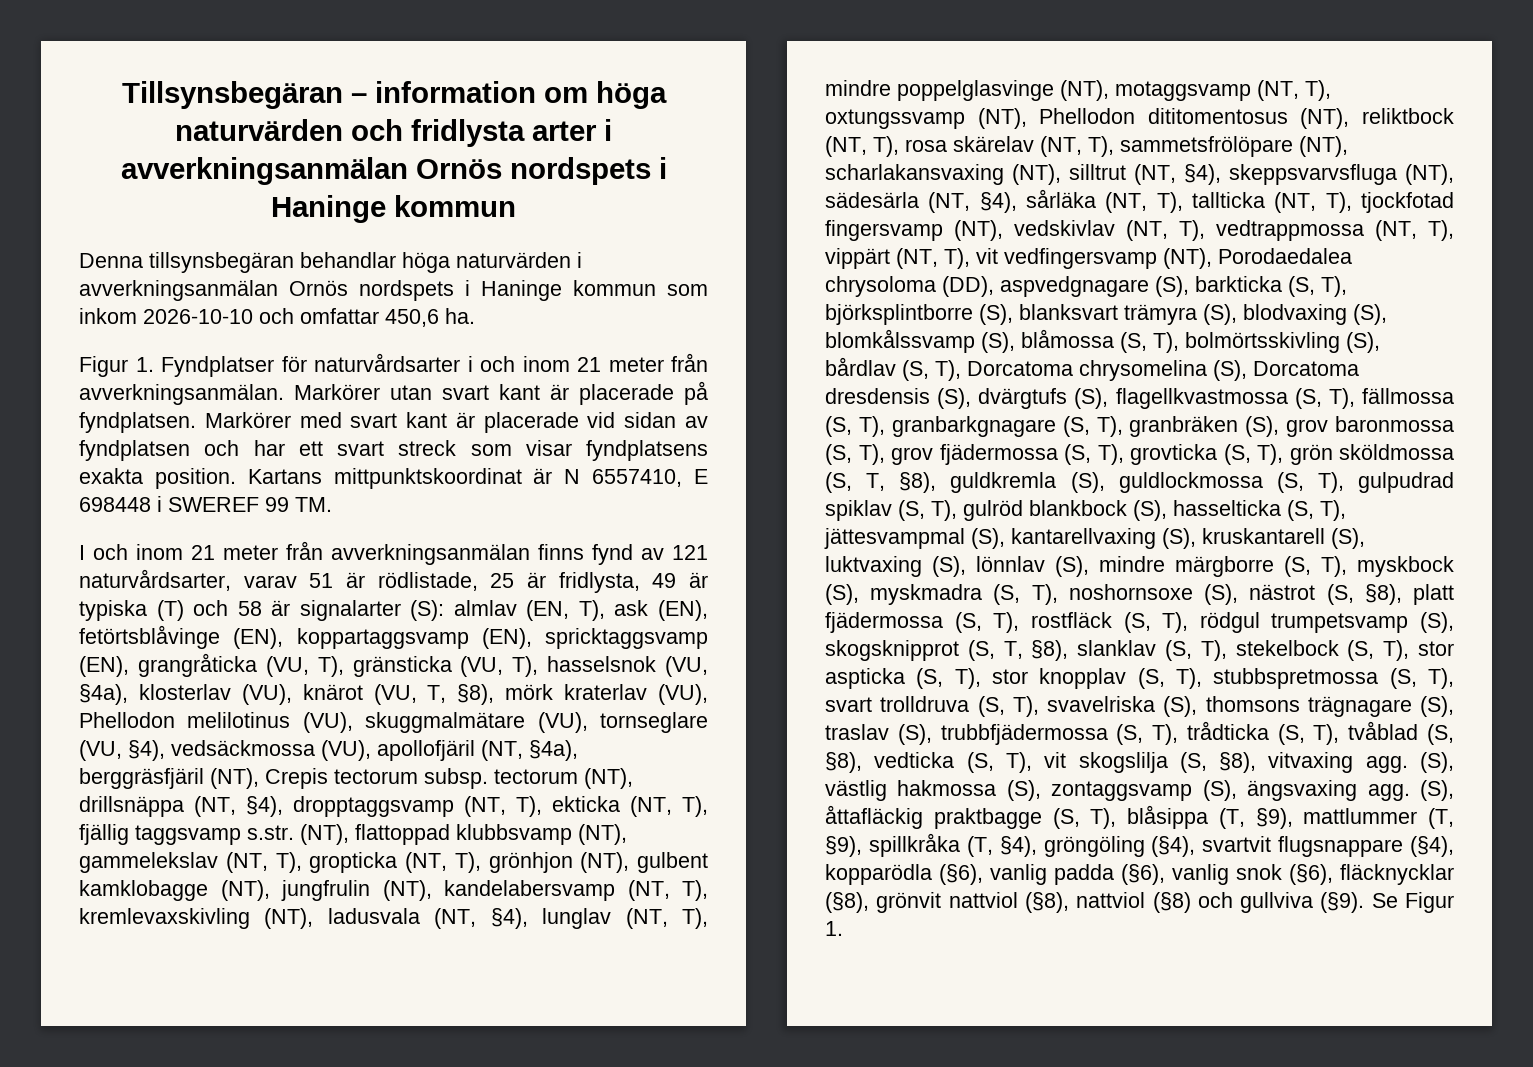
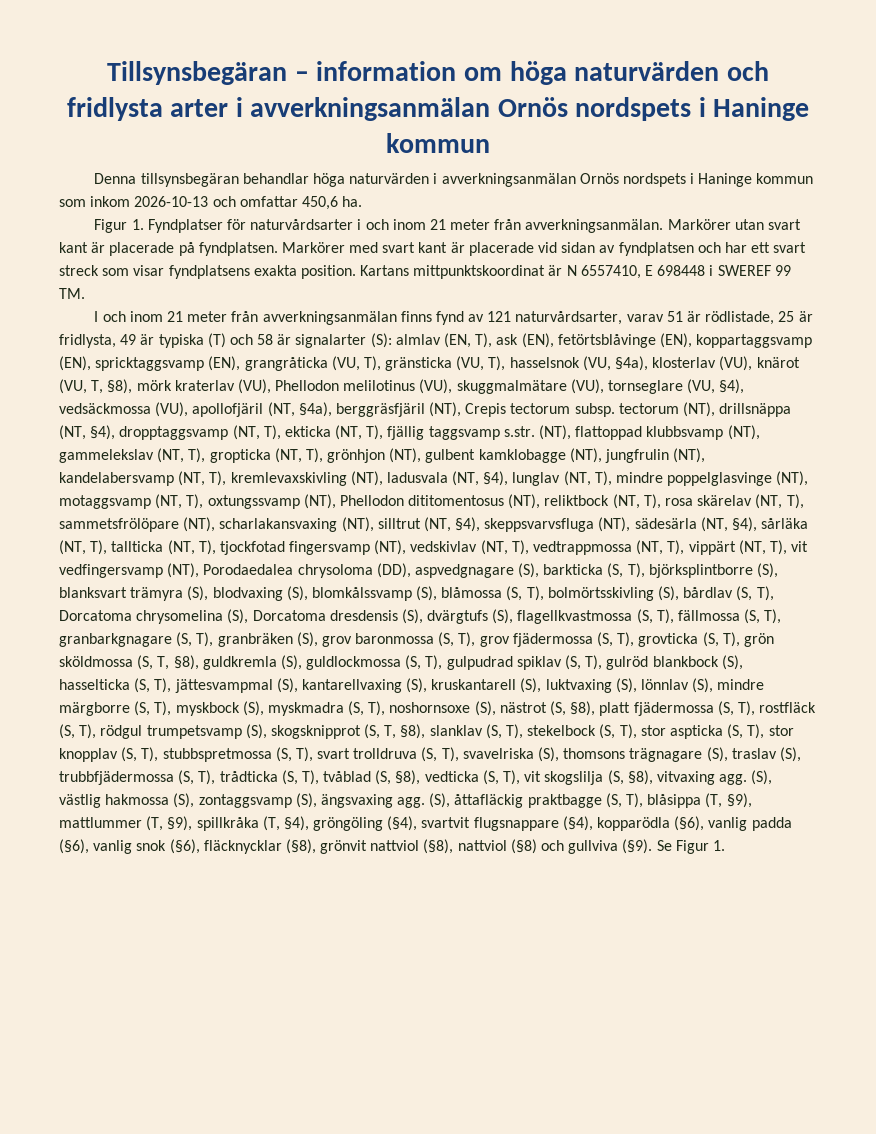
- Denna tillsynsbegäran behandlar höga naturvärden i avverkningsanmälan Ornös nordspets i Haninge kommun som inkom 2026-10-10 och omfattar 450,6 ha.
+ Denna tillsynsbegäran behandlar höga naturvärden i avverkningsanmälan Ornös nordspets i Haninge kommun som inkom 2026-10-13 och omfattar 450,6 ha.

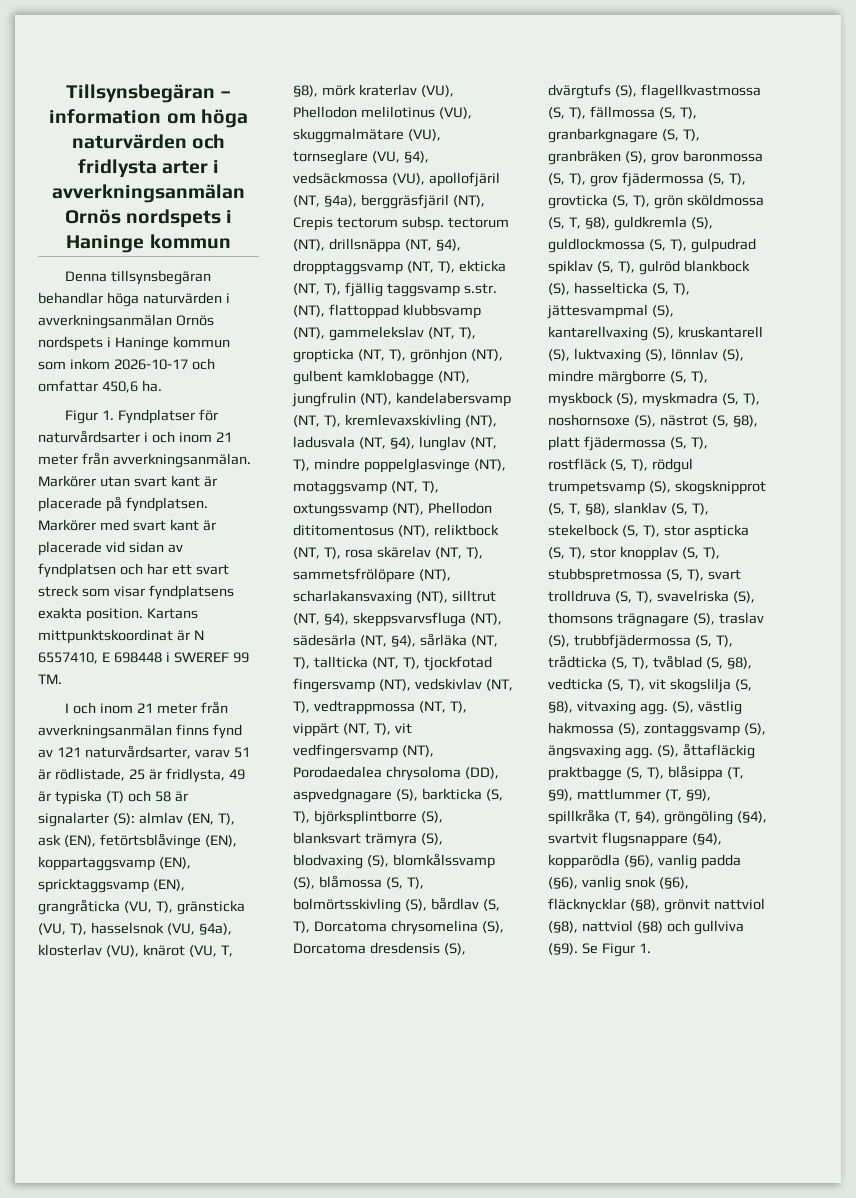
- Denna tillsynsbegäran behandlar höga naturvärden i avverkningsanmälan Ornös nordspets i Haninge kommun som inkom 2026-10-13 och omfattar 450,6 ha.
+ Denna tillsynsbegäran behandlar höga naturvärden i avverkningsanmälan Ornös nordspets i Haninge kommun som inkom 2026-10-17 och omfattar 450,6 ha.

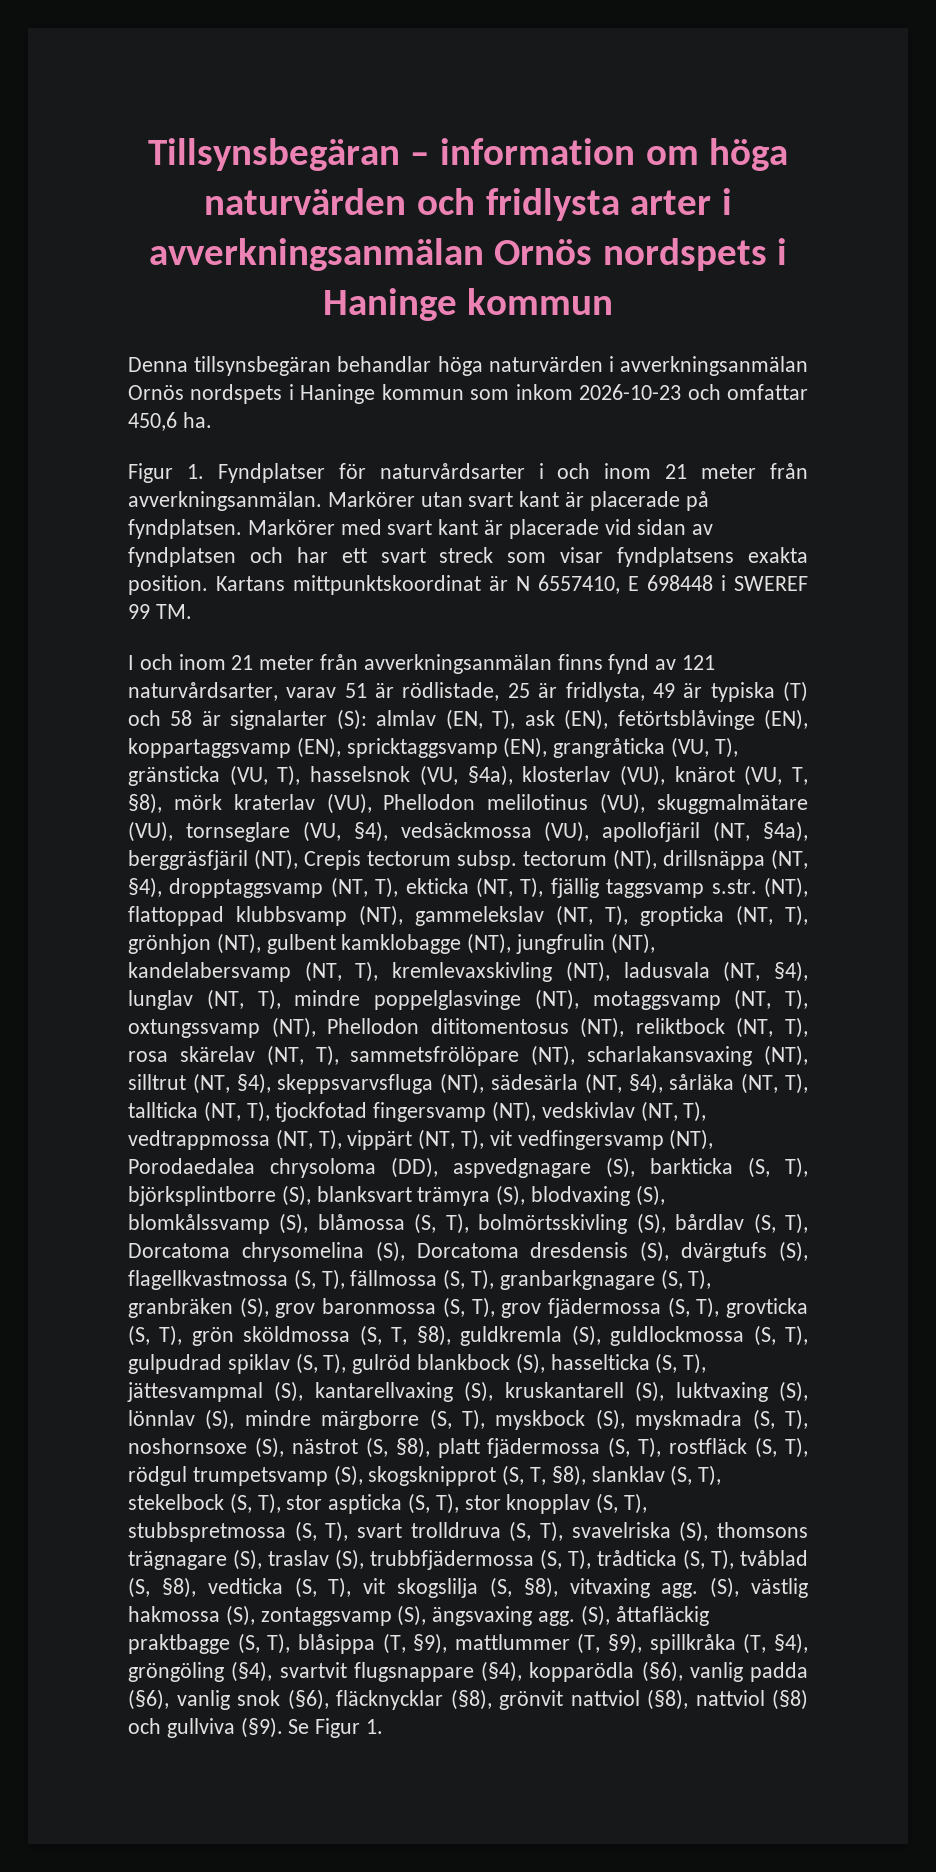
- Denna tillsynsbegäran behandlar höga naturvärden i avverkningsanmälan Ornös nordspets i Haninge kommun som inkom 2026-10-17 och omfattar 450,6 ha.
+ Denna tillsynsbegäran behandlar höga naturvärden i avverkningsanmälan Ornös nordspets i Haninge kommun som inkom 2026-10-23 och omfattar 450,6 ha.

